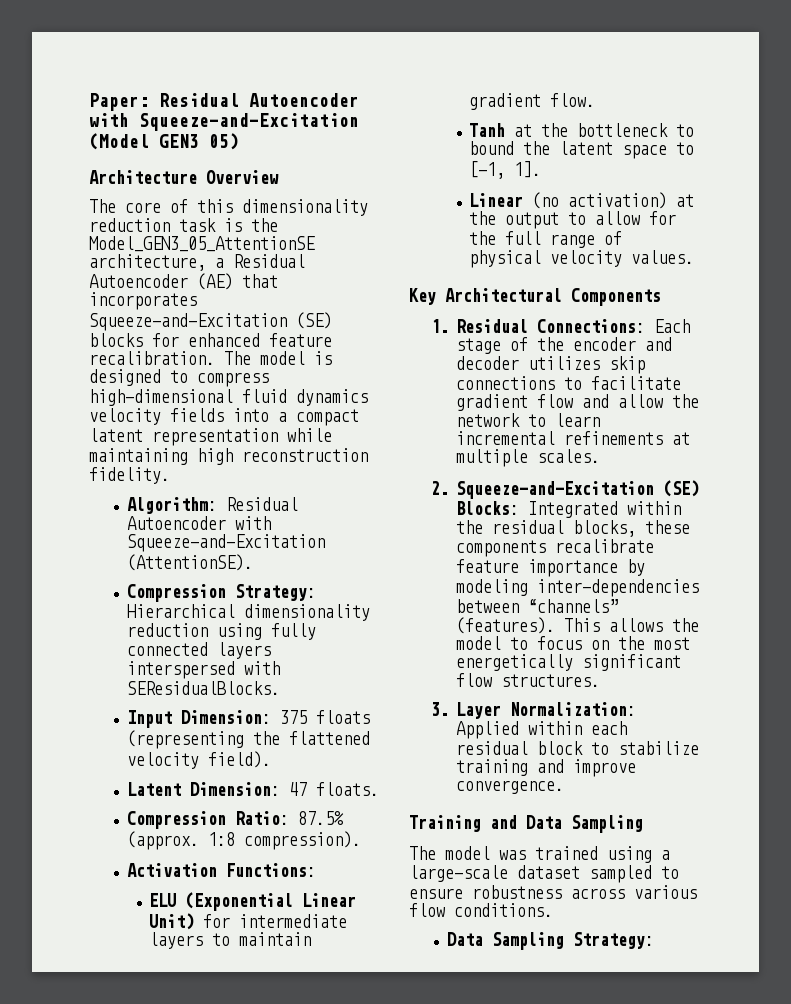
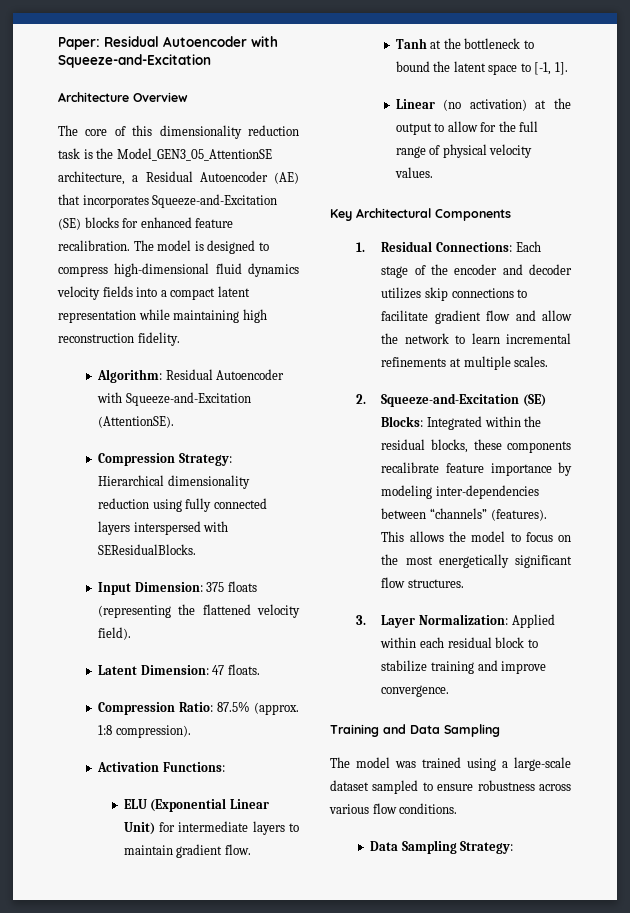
- Paper: Residual Autoencoder with Squeeze-and-Excitation (Model GEN3 05)
+ Paper: Residual Autoencoder with Squeeze-and-Excitation

